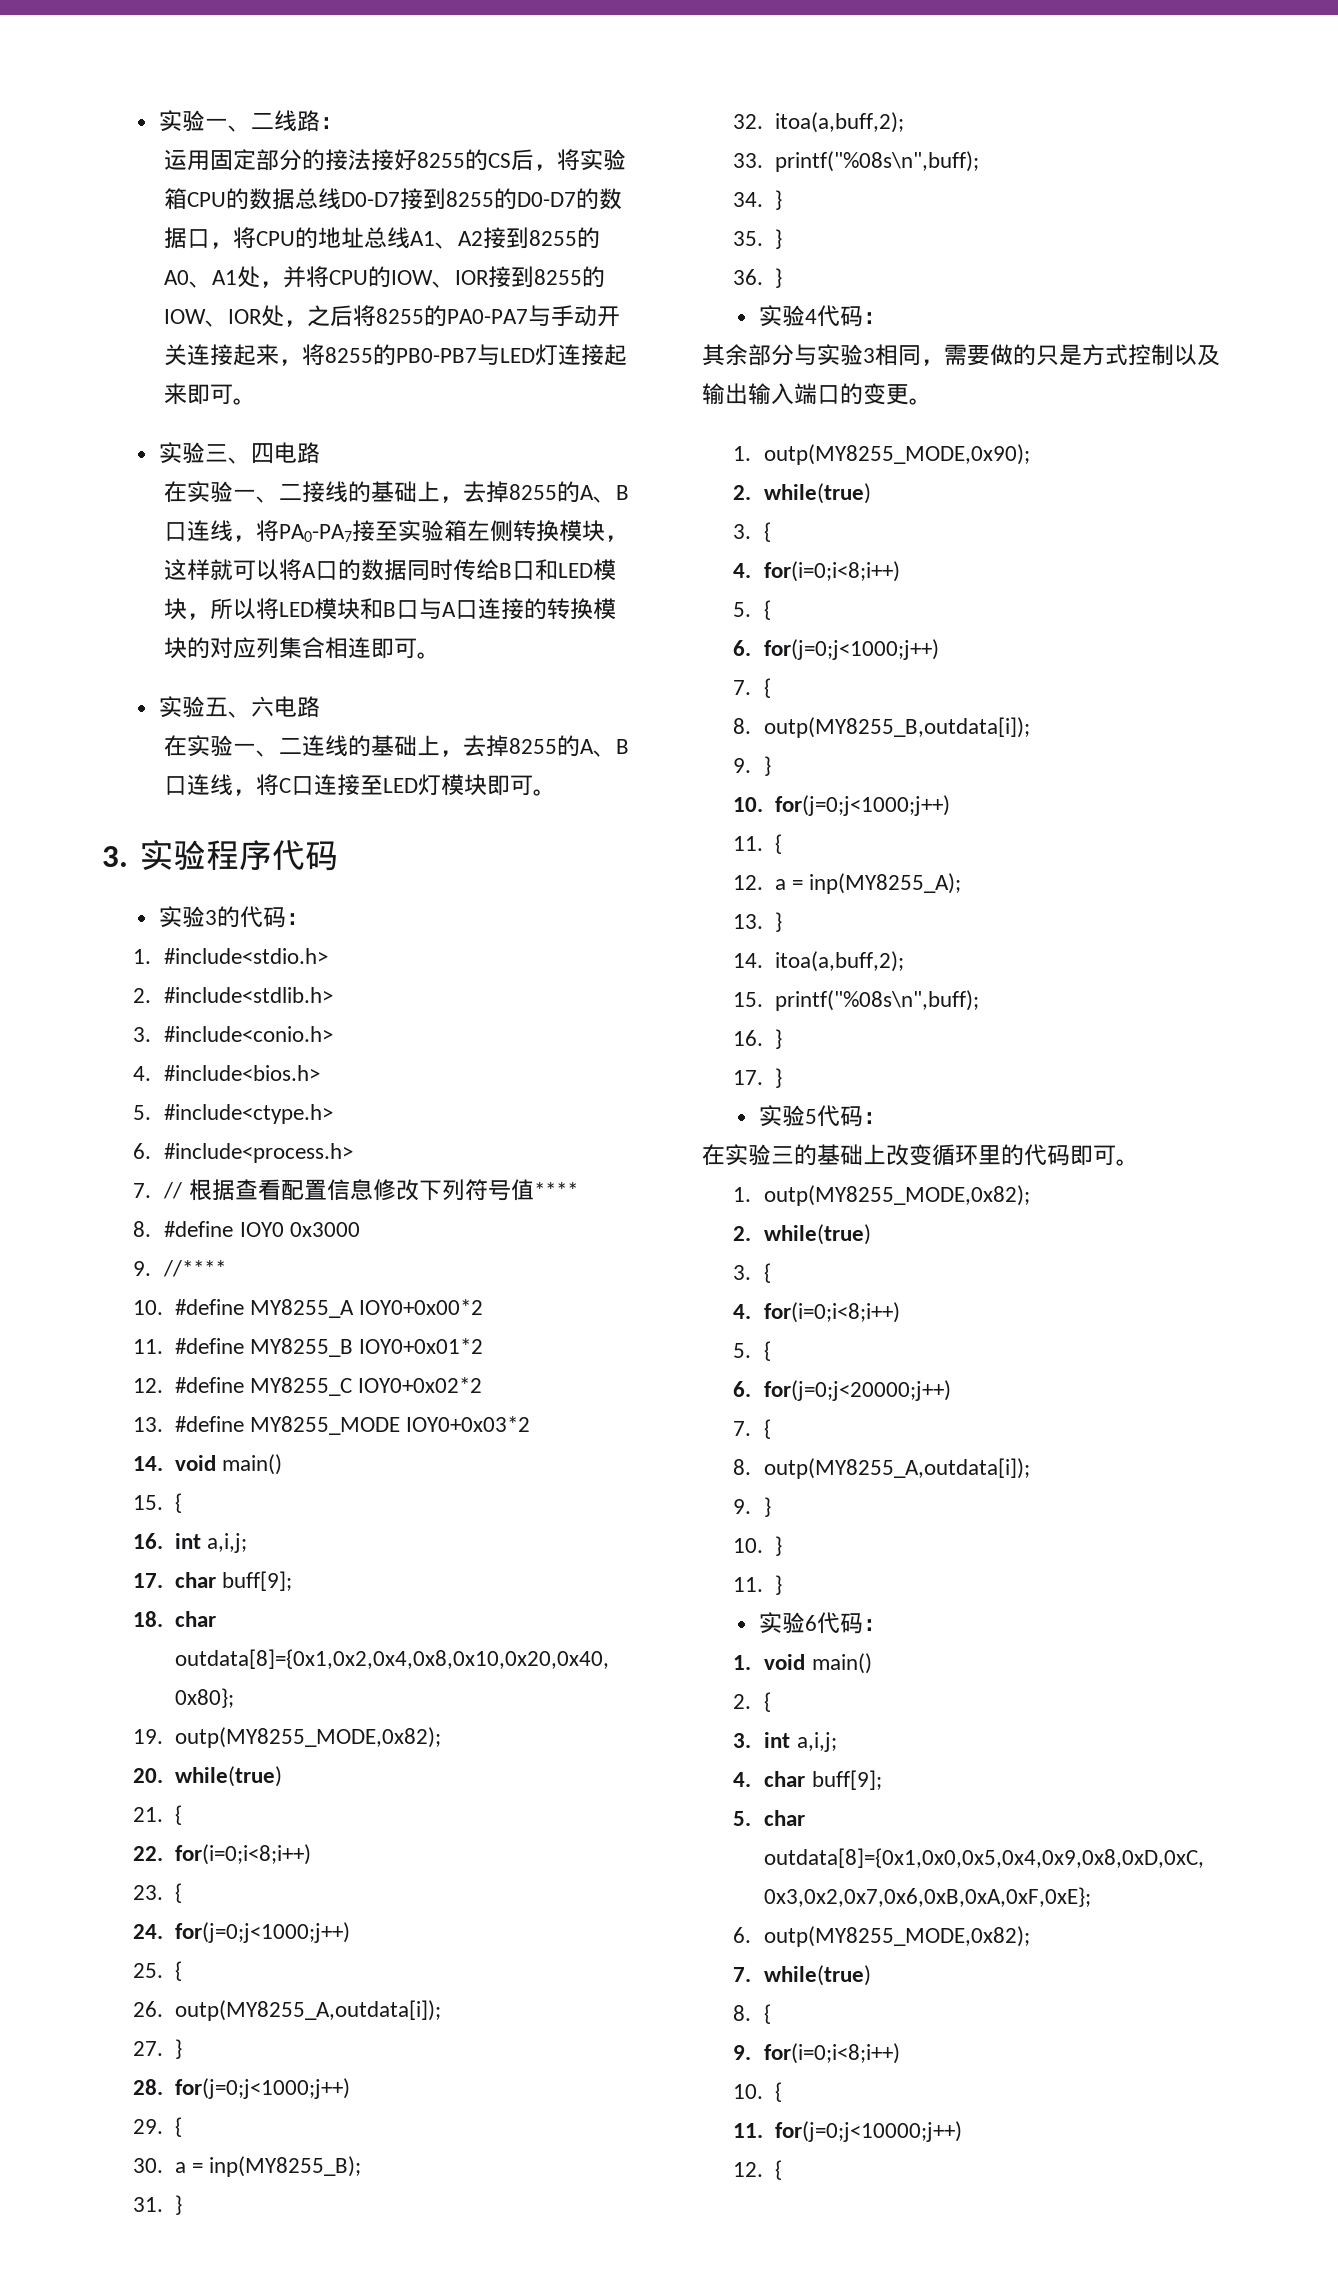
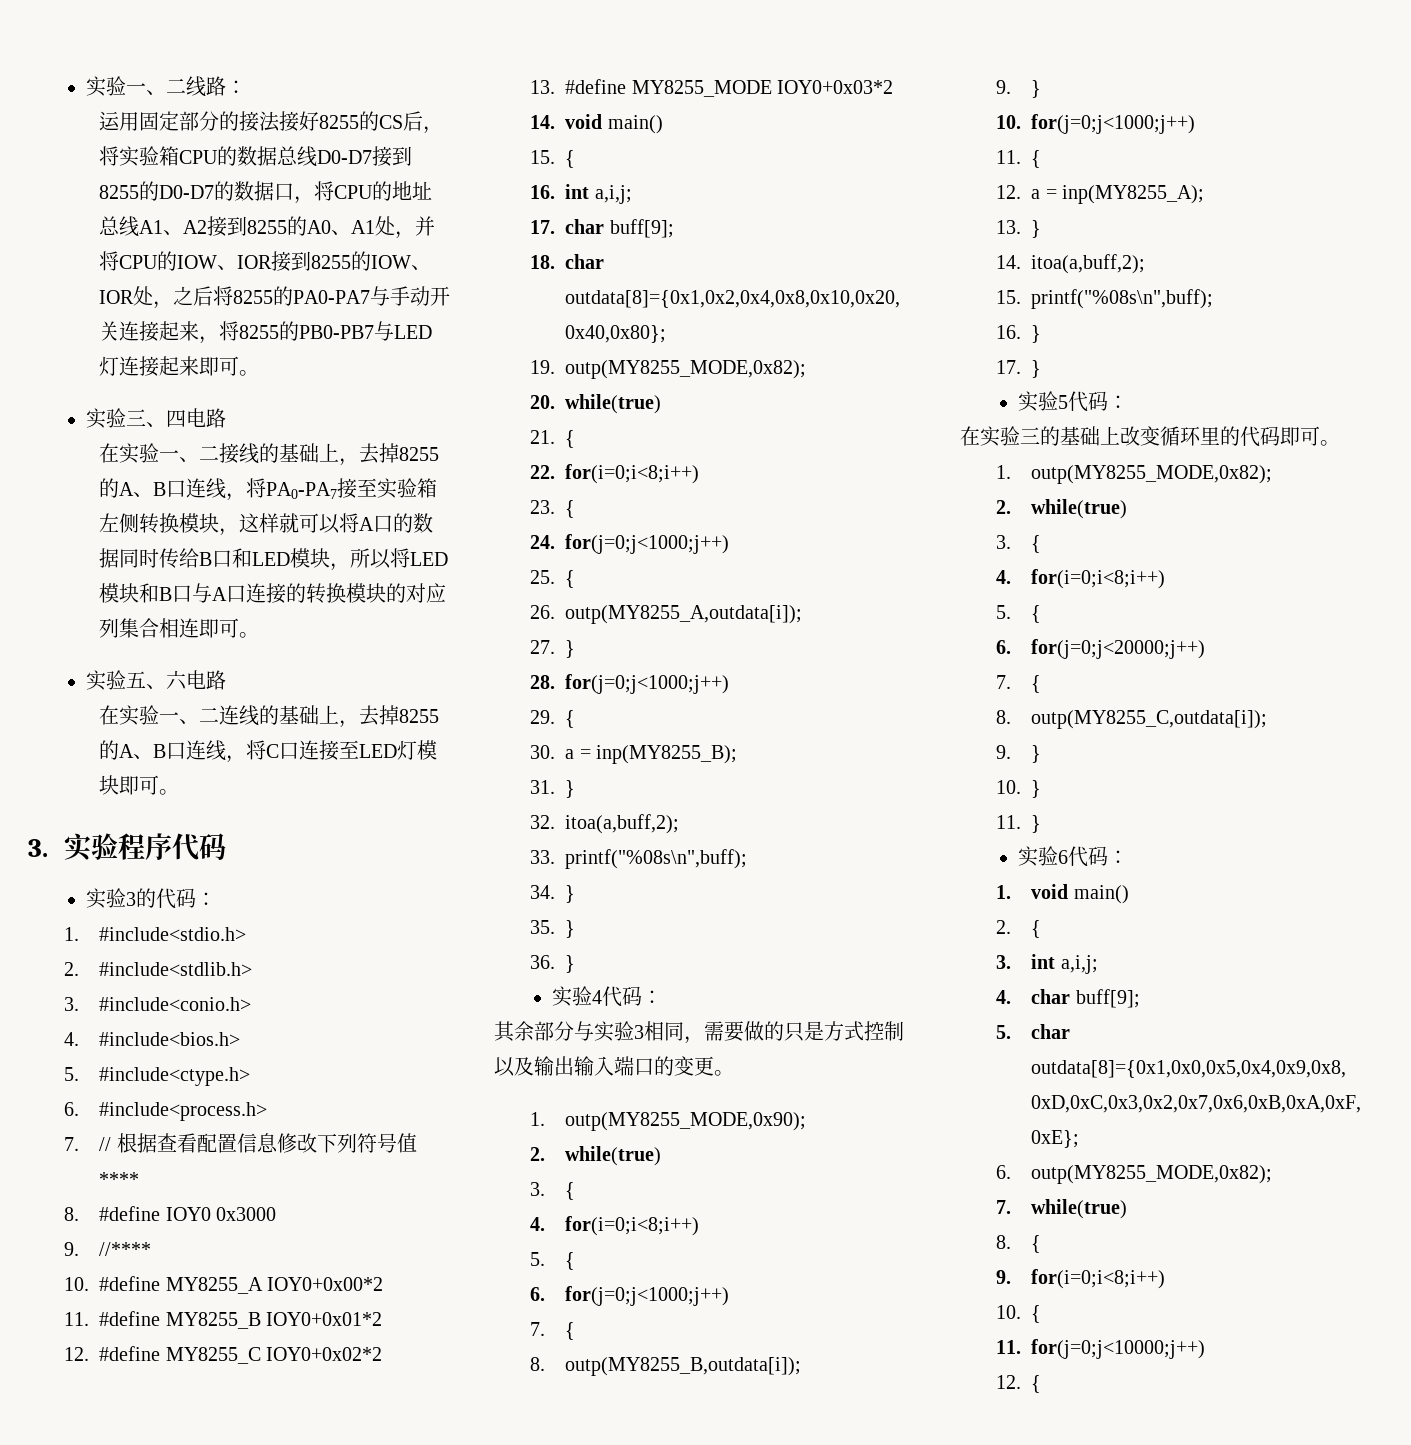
- 8. outp(MY8255_A,outdata[i]);
+ 8. outp(MY8255_C,outdata[i]);

